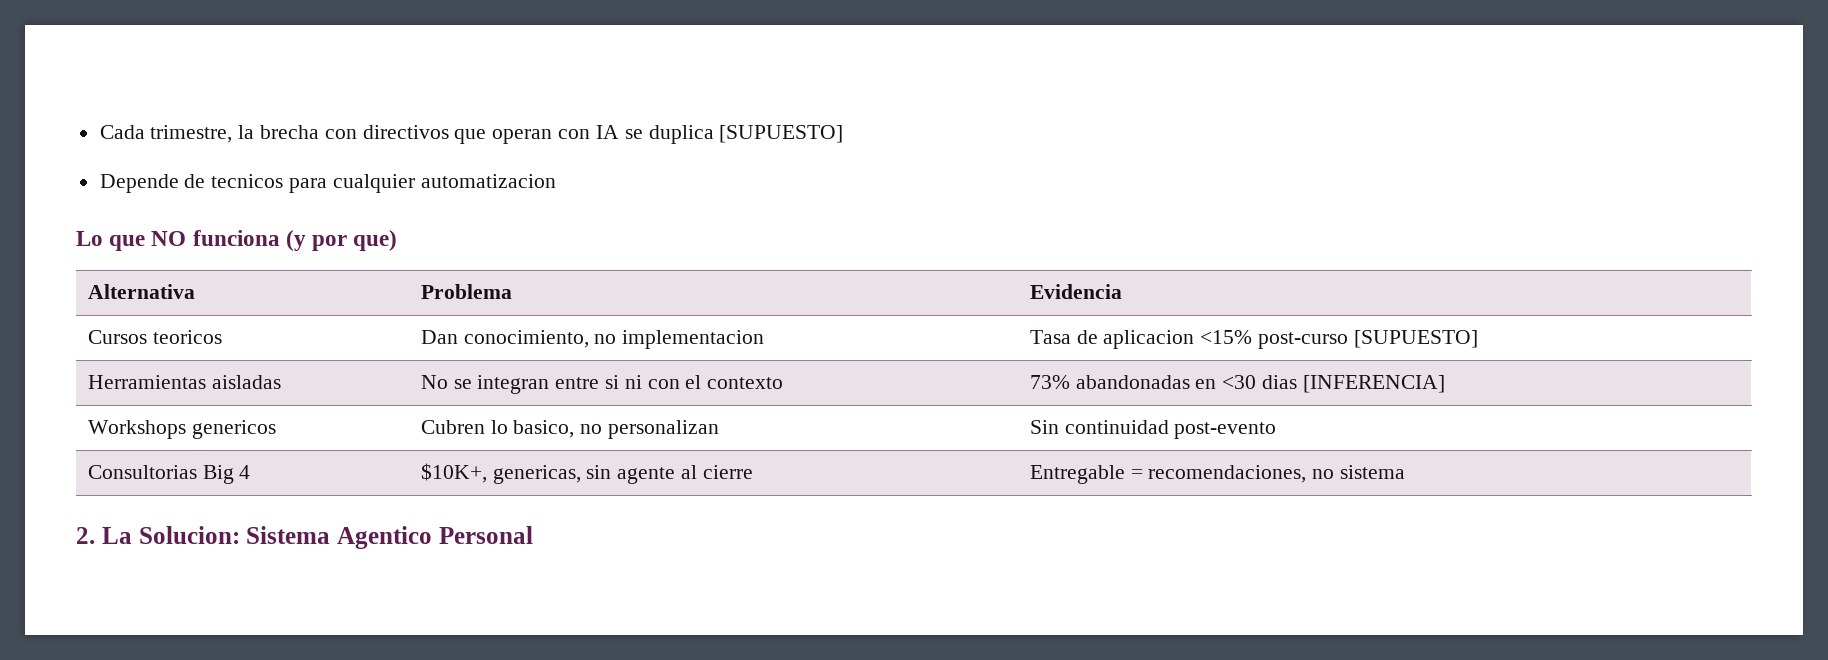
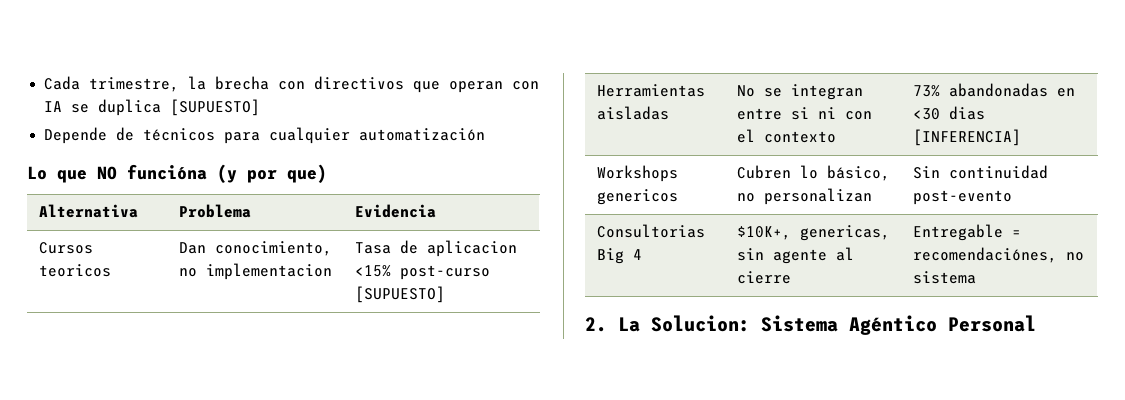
- Depende de tecnicos para cualquier automatizacion
+ Depende de técnicos para cualquier automatización
- Lo que NO funciona (y por que)
+ Lo que NO funcióna (y por que)
- Workshops genericos | Cubren lo basico, no personalizan | Sin continuidad post-evento
+ Workshops genericos | Cubren lo básico, no personalizan | Sin continuidad post-evento
- Consultorias Big 4 | $10K+, genericas, sin agente al cierre | Entregable = recomendaciones, no sistema
+ Consultorias Big 4 | $10K+, genericas, sin agente al cierre | Entregable = recomendaciónes, no sistema
- 2. La Solucion: Sistema Agentico Personal
+ 2. La Solucion: Sistema Agéntico Personal

